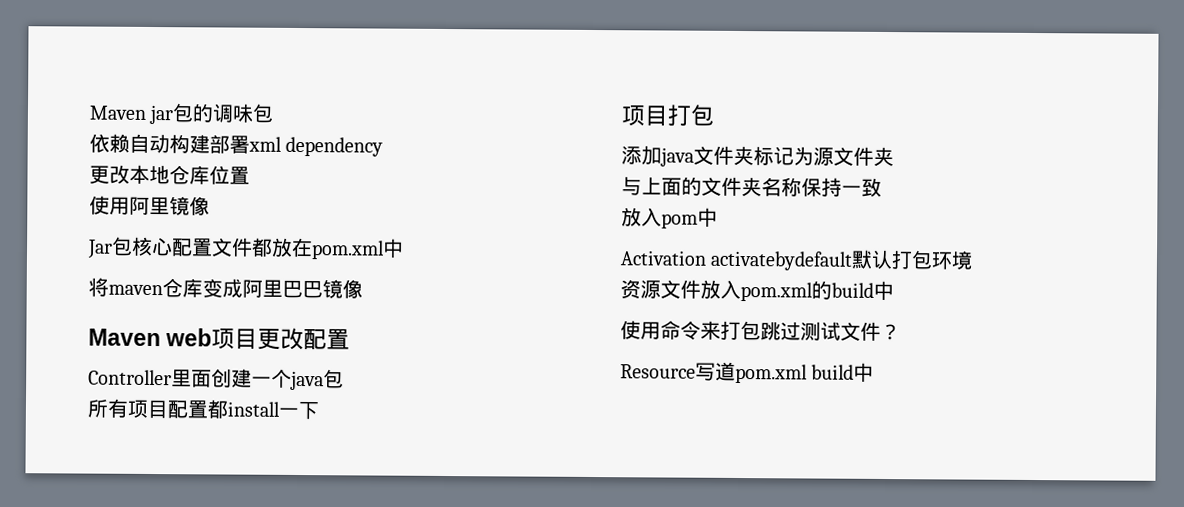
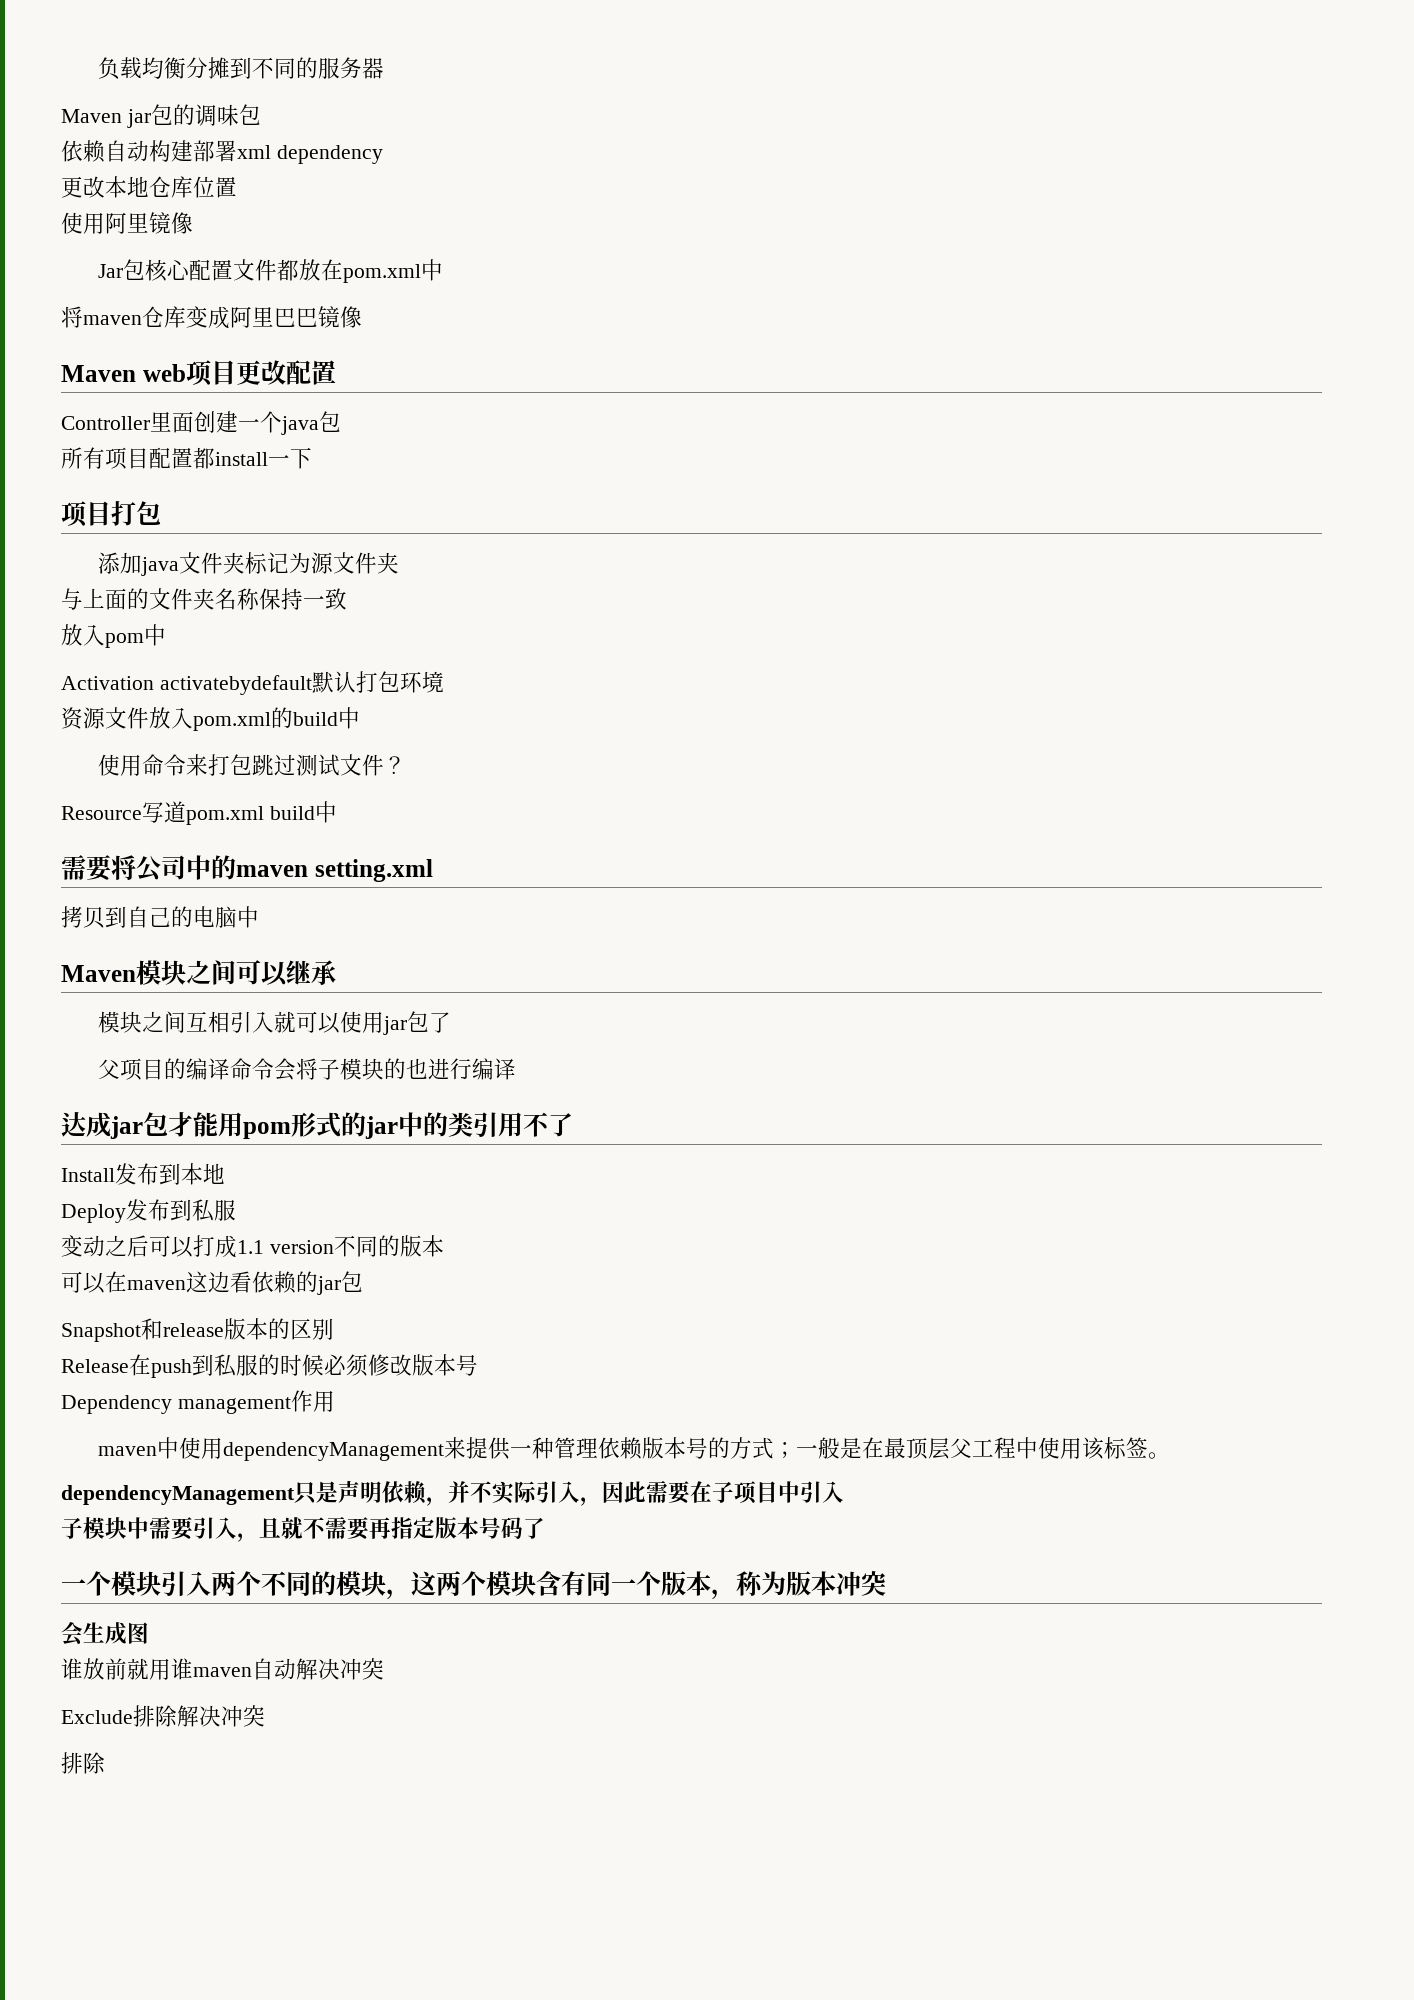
+ 负载均衡分摊到不同的服务器
+ 需要将公司中的maven setting.xml
+ 拷贝到自己的电脑中
+ Maven模块之间可以继承
+ 模块之间互相引入就可以使用jar包了
+ 父项目的编译命令会将子模块的也进行编译
+ 达成jar包才能用pom形式的jar中的类引用不了
+ Install发布到本地
+ Deploy发布到私服
+ 变动之后可以打成1.1 version不同的版本
+ 可以在maven这边看依赖的jar包
+ Snapshot和release版本的区别
+ Release在push到私服的时候必须修改版本号
+ Dependency management作用
+ maven中使用dependencyManagement来提供一种管理依赖版本号的方式；一般是在最顶层父工程中使用该标签。
+ dependencyManagement只是声明依赖，并不实际引入，因此需要在子项目中引入
+ 子模块中需要引入，且就不需要再指定版本号码了
+ 一个模块引入两个不同的模块，这两个模块含有同一个版本，称为版本冲突
+ 会生成图
+ 谁放前就用谁maven自动解决冲突
+ Exclude排除解决冲突
+ 排除

